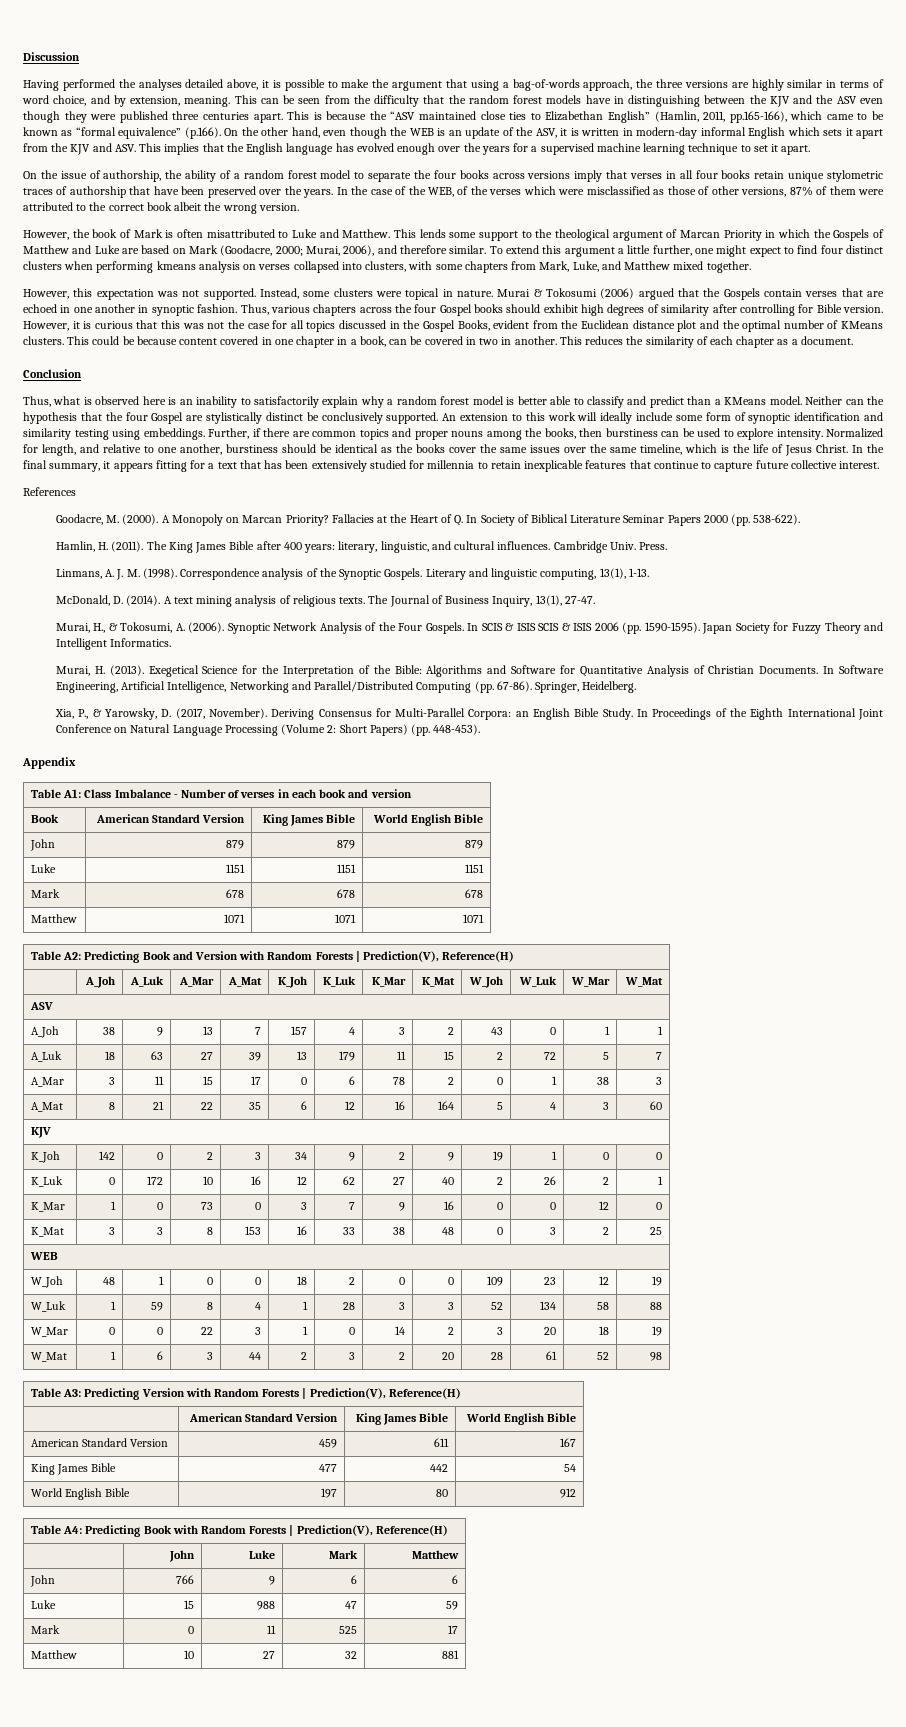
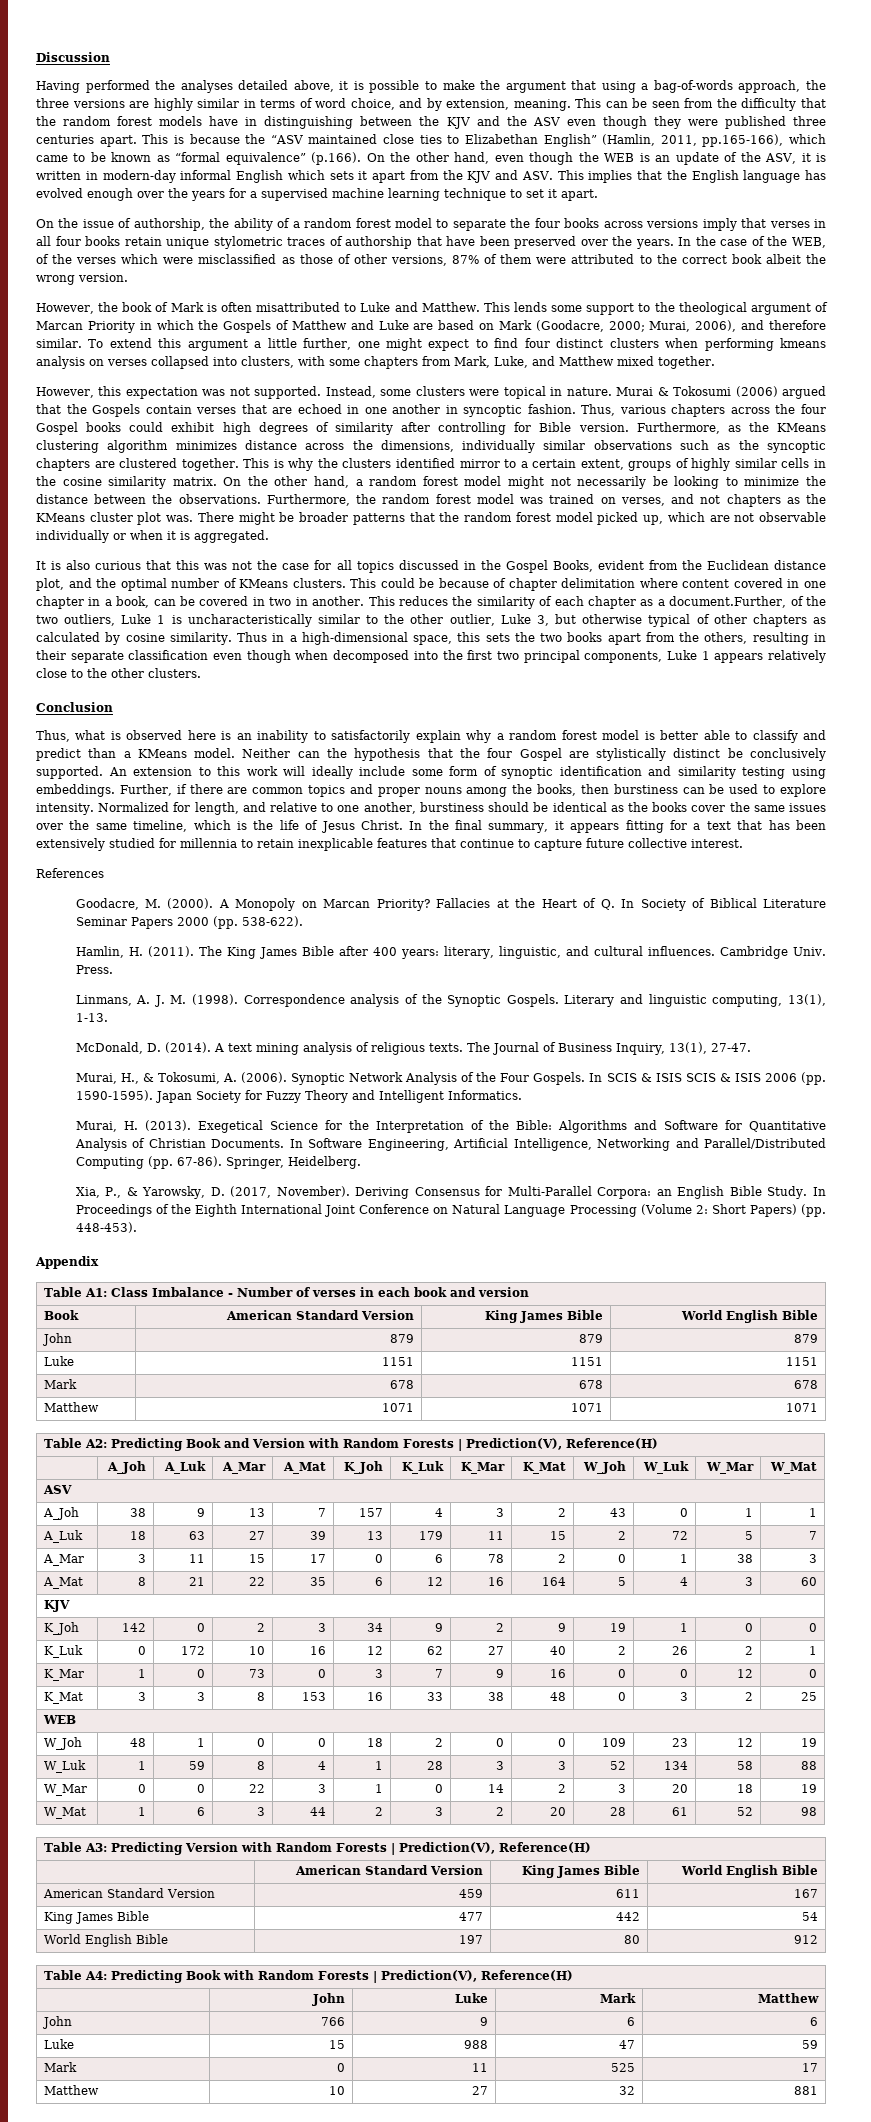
- Murai & Tokosumi (2006) argued that the Gospels contain verses that are echoed in one another in synoptic fashion.
+ Murai & Tokosumi (2006) argued that the Gospels contain verses that are echoed in one another in syncoptic fashion.
- Thus, various chapters across the four Gospel books should exhibit high degrees of similarity after controlling for Bible version.
+ Thus, various chapters across the four Gospel books could exhibit high degrees of similarity after controlling for Bible version.
- However, it is curious that this was not the case for all topics discussed in the Gospel Books, evident from the Euclidean distance plot and the optimal number of KMeans clusters.
+ Furthermore, as the KMeans clustering algorithm minimizes distance across the dimensions, individually similar observations such as the syncoptic chapters are clustered together. This is why the clusters identified mirror to a certain extent, groups of highly similar cells in the cosine similarity matrix. On the other hand, a random forest model might not necessarily be looking to minimize the distance between the observations. Furthermore, the random forest model was trained on verses, and not chapters as the KMeans cluster plot was. There might be broader patterns that the random forest model picked up, which are not observable individually or when it is aggregated.
+ It is also curious that this was not the case for all topics discussed in the Gospel Books, evident from the Euclidean distance plot, and the optimal number of KMeans clusters.
- This could be because content covered in one chapter in a book, can be covered in two in another.
+ This could be because of chapter delimitation where content covered in one chapter in a book, can be covered in two in another.
- This reduces the similarity of each chapter as a document.
+ This reduces the similarity of each chapter as a document.Further, of the two outliers, Luke 1 is uncharacteristically similar to the other outlier, Luke 3, but otherwise typical of other chapters as calculated by cosine similarity. Thus in a high-dimensional space, this sets the two books apart from the others, resulting in their separate classification even though when decomposed into the first two principal components, Luke 1 appears relatively close to the other clusters.

